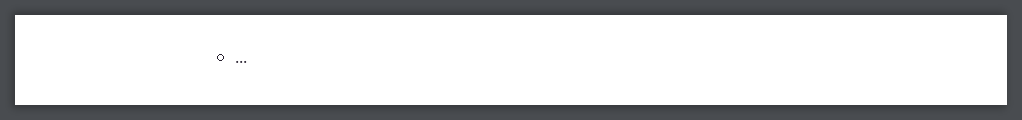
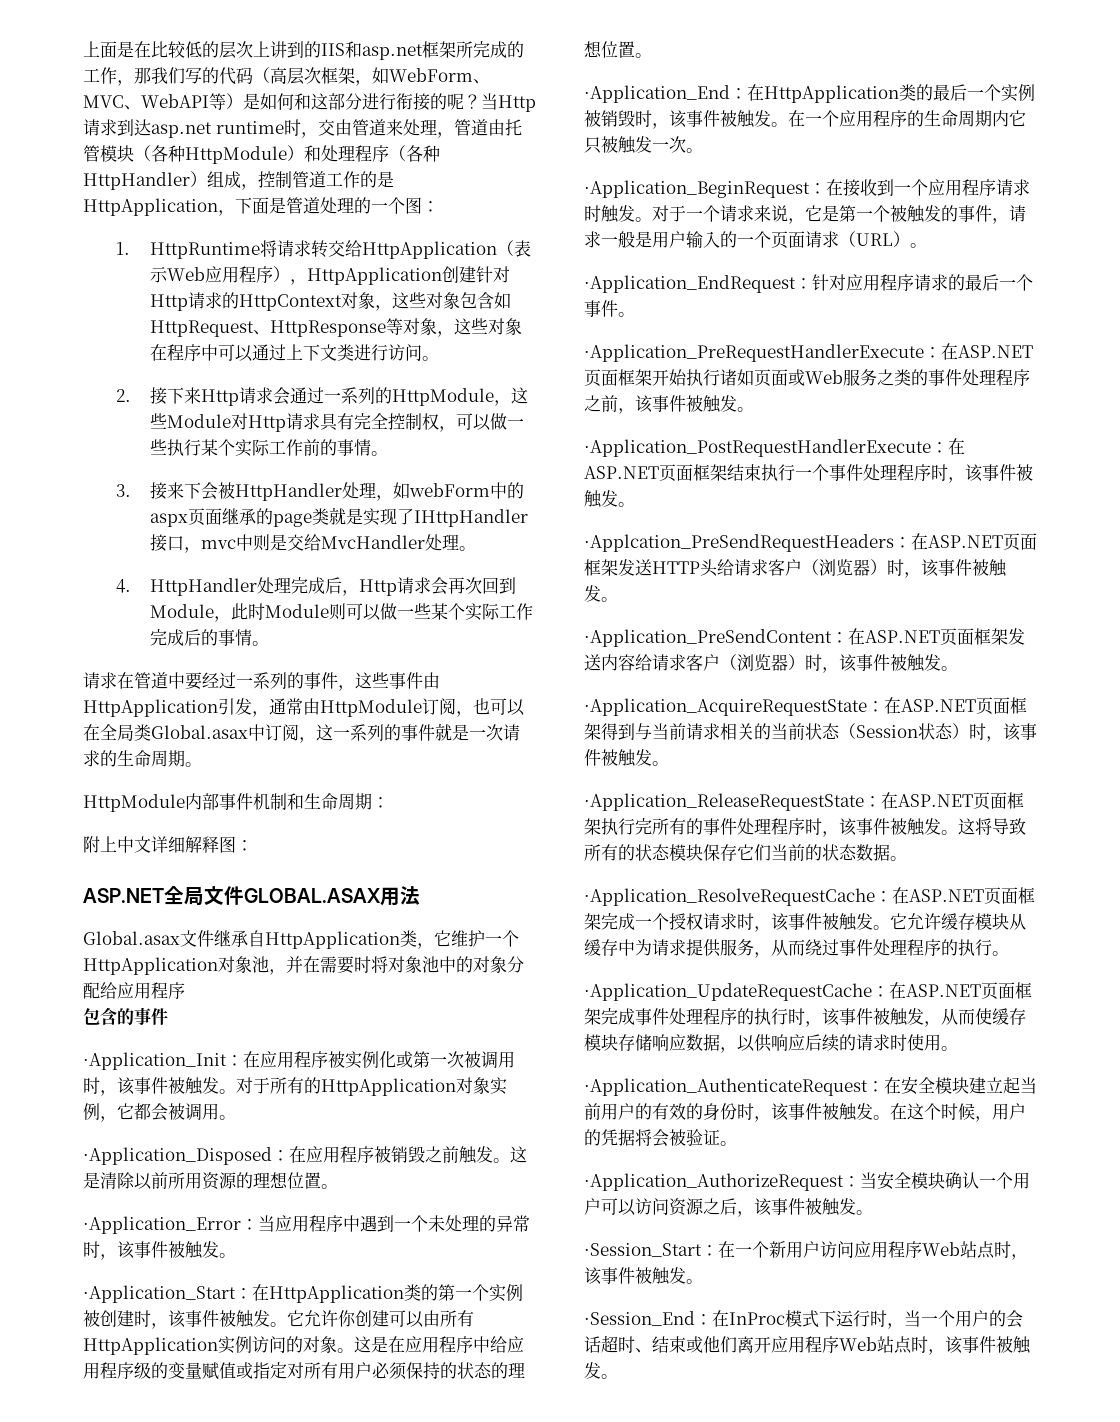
- ...
+ 上面是在比较低的层次上讲到的IIS和asp.net框架所完成的工作，那我们写的代码（高层次框架，如WebForm、MVC、WebAPI等）是如何和这部分进行衔接的呢？当Http请求到达asp.net runtime时，交由管道来处理，管道由托管模块（各种HttpModule）和处理程序（各种HttpHandler）组成，控制管道工作的是HttpApplication，下面是管道处理的一个图：
+ 1. HttpRuntime将请求转交给HttpApplication（表示Web应用程序），HttpApplication创建针对Http请求的HttpContext对象，这些对象包含如HttpRequest、HttpResponse等对象，这些对象在程序中可以通过上下文类进行访问。
+ 2.接下来Http请求会通过一系列的HttpModule，这些Module对Http请求具有完全控制权，可以做一些执行某个实际工作前的事情。
+ 3.接来下会被HttpHandler处理，如webForm中的aspx页面继承的page类就是实现了IHttpHandler接口，mvc中则是交给MvcHandler处理。
+ 4. HttpHandler处理完成后，Http请求会再次回到Module，此时Module则可以做一些某个实际工作完成后的事情。
+ 请求在管道中要经过一系列的事件，这些事件由HttpApplication引发，通常由HttpModule订阅，也可以在全局类Global.asax中订阅，这一系列的事件就是一次请求的生命周期。
+ HttpModule内部事件机制和生命周期：
+ 附上中文详细解释图：
+ ASP.NET全局文件GLOBAL.ASAX用法
+ Global.asax文件继承自HttpApplication类，它维护一个HttpApplication对象池，并在需要时将对象池中的对象分配给应用程序
+ 包含的事件
+ ·Application_Init：在应用程序被实例化或第一次被调用时，该事件被触发。对于所有的HttpApplication对象实例，它都会被调用。
+ ·Application_Disposed：在应用程序被销毁之前触发。这是清除以前所用资源的理想位置。
+ ·Application_Error：当应用程序中遇到一个未处理的异常时，该事件被触发。
+ ·Application_Start：在HttpApplication类的第一个实例被创建时，该事件被触发。它允许你创建可以由所有HttpApplication实例访问的对象。这是在应用程序中给应用程序级的变量赋值或指定对所有用户必须保持的状态的理想位置。
+ ·Application_End：在HttpApplication类的最后一个实例被销毁时，该事件被触发。在一个应用程序的生命周期内它只被触发一次。
+ ·Application_BeginRequest：在接收到一个应用程序请求时触发。对于一个请求来说，它是第一个被触发的事件，请求一般是用户输入的一个页面请求（URL）。
+ ·Application_EndRequest：针对应用程序请求的最后一个事件。
+ ·Application_PreRequestHandlerExecute：在ASP.NET页面框架开始执行诸如页面或Web服务之类的事件处理程序之前，该事件被触发。
+ ·Application_PostRequestHandlerExecute：在ASP.NET页面框架结束执行一个事件处理程序时，该事件被触发。
+ ·Applcation_PreSendRequestHeaders：在ASP.NET页面框架发送HTTP头给请求客户（浏览器）时，该事件被触发。
+ ·Application_PreSendContent：在ASP.NET页面框架发送内容给请求客户（浏览器）时，该事件被触发。
+ ·Application_AcquireRequestState：在ASP.NET页面框架得到与当前请求相关的当前状态（Session状态）时，该事件被触发。
+ ·Application_ReleaseRequestState：在ASP.NET页面框架执行完所有的事件处理程序时，该事件被触发。这将导致所有的状态模块保存它们当前的状态数据。
+ ·Application_ResolveRequestCache：在ASP.NET页面框架完成一个授权请求时，该事件被触发。它允许缓存模块从缓存中为请求提供服务，从而绕过事件处理程序的执行。
+ ·Application_UpdateRequestCache：在ASP.NET页面框架完成事件处理程序的执行时，该事件被触发，从而使缓存模块存储响应数据，以供响应后续的请求时使用。
+ ·Application_AuthenticateRequest：在安全模块建立起当前用户的有效的身份时，该事件被触发。在这个时候，用户的凭据将会被验证。
+ ·Application_AuthorizeRequest：当安全模块确认一个用户可以访问资源之后，该事件被触发。
+ ·Session_Start：在一个新用户访问应用程序Web站点时，该事件被触发。
+ ·Session_End：在InProc模式下运行时，当一个用户的会话超时、结束或他们离开应用程序Web站点时，该事件被触发。

